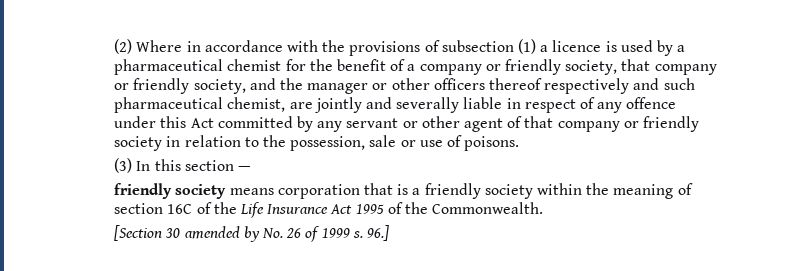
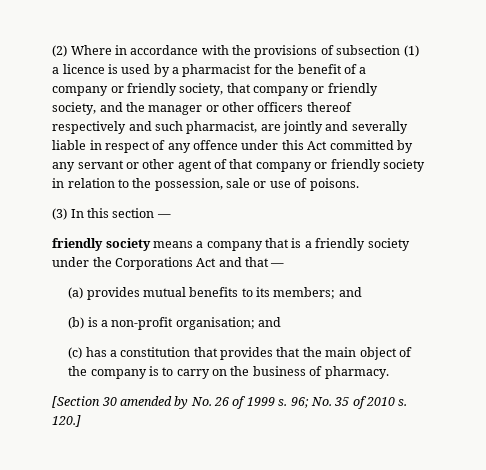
- (2) Where in accordance with the provisions of subsection (1) a licence is used by a pharmaceutical chemist for the benefit of a company or friendly society, that company or friendly society, and the manager or other officers thereof respectively and such pharmaceutical chemist, are jointly and severally liable in respect of any offence under this Act committed by any servant or other agent of that company or friendly society in relation to the possession, sale or use of poisons.
+ (2) Where in accordance with the provisions of subsection (1) a licence is used by a pharmacist for the benefit of a company or friendly society, that company or friendly society, and the manager or other officers thereof respectively and such pharmacist, are jointly and severally liable in respect of any offence under this Act committed by any servant or other agent of that company or friendly society in relation to the possession, sale or use of poisons.
- friendly society means corporation that is a friendly society within the meaning of section 16C of the Life Insurance Act 1995 of the Commonwealth.
+ friendly society means a company that is a friendly society under the Corporations Act and that —
+ (a) provides mutual benefits to its members; and
+ (b) is a non-profit organisation; and
+ (c) has a constitution that provides that the main object of the company is to carry on the business of pharmacy.
- 96.]
+ 96; No. 35 of 2010 s. 120.]

